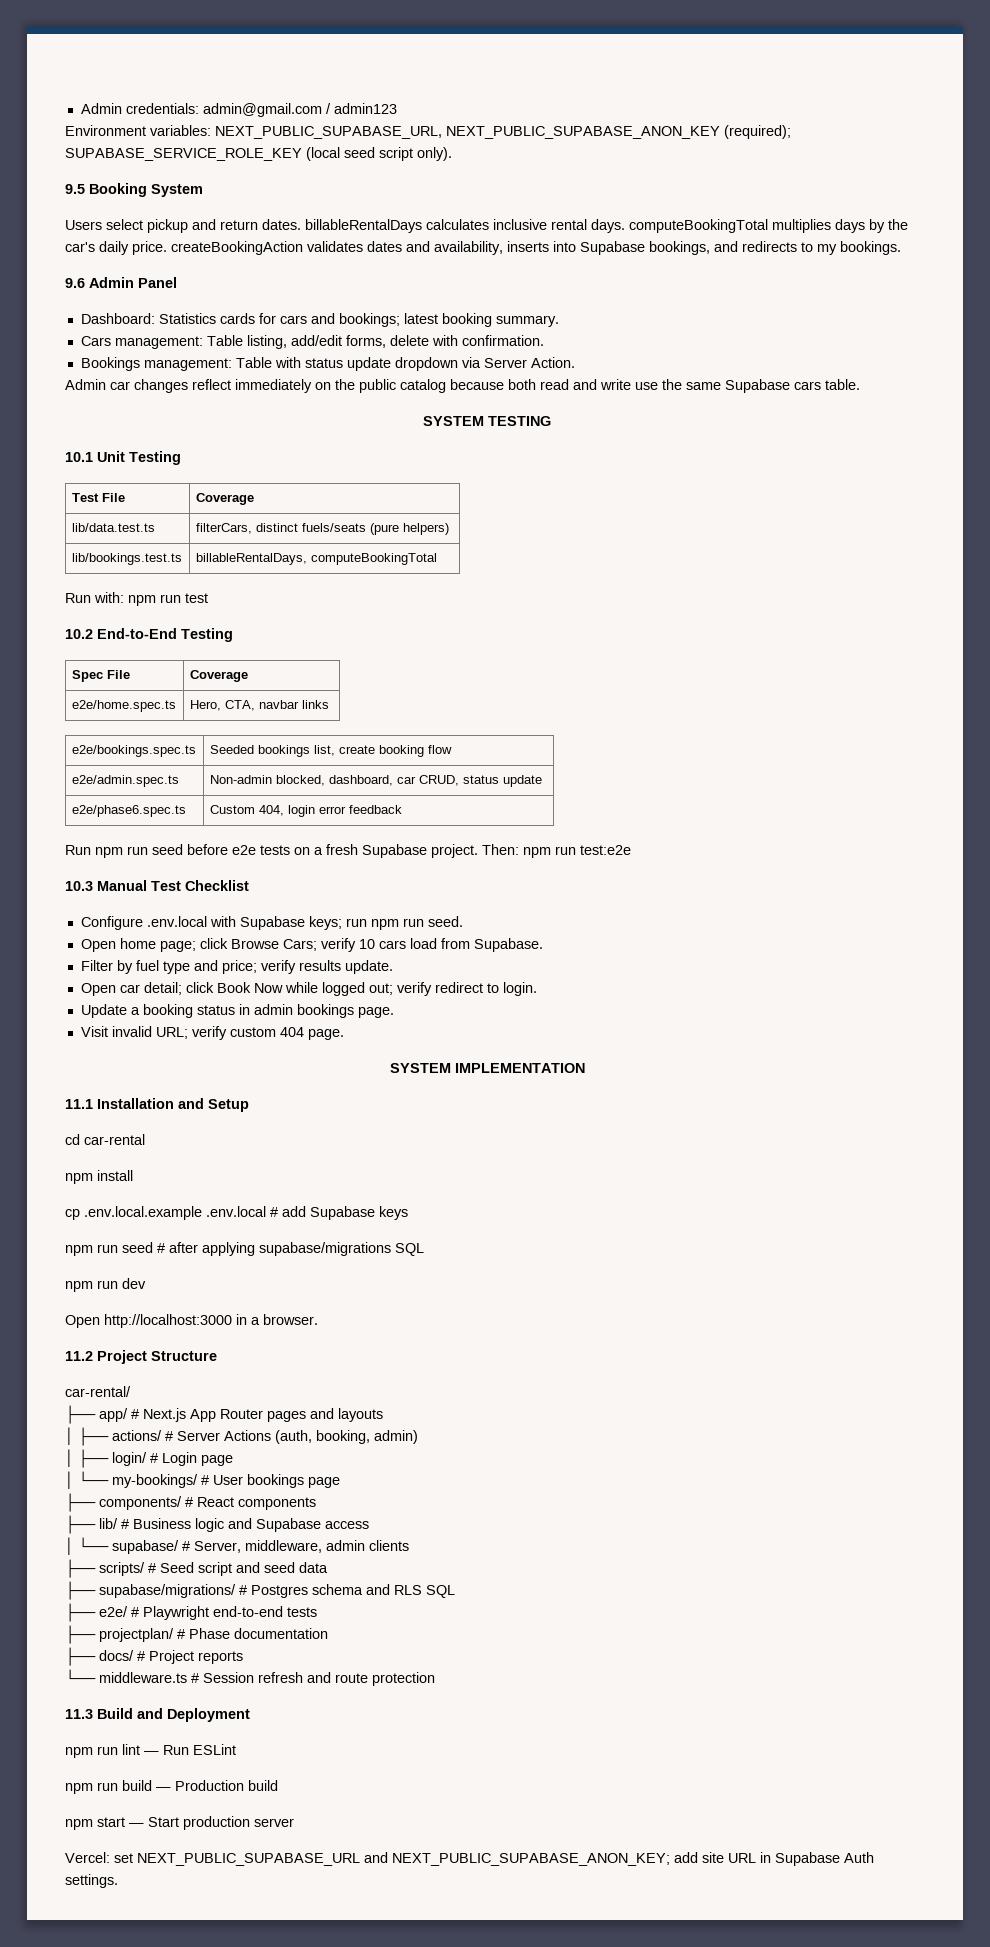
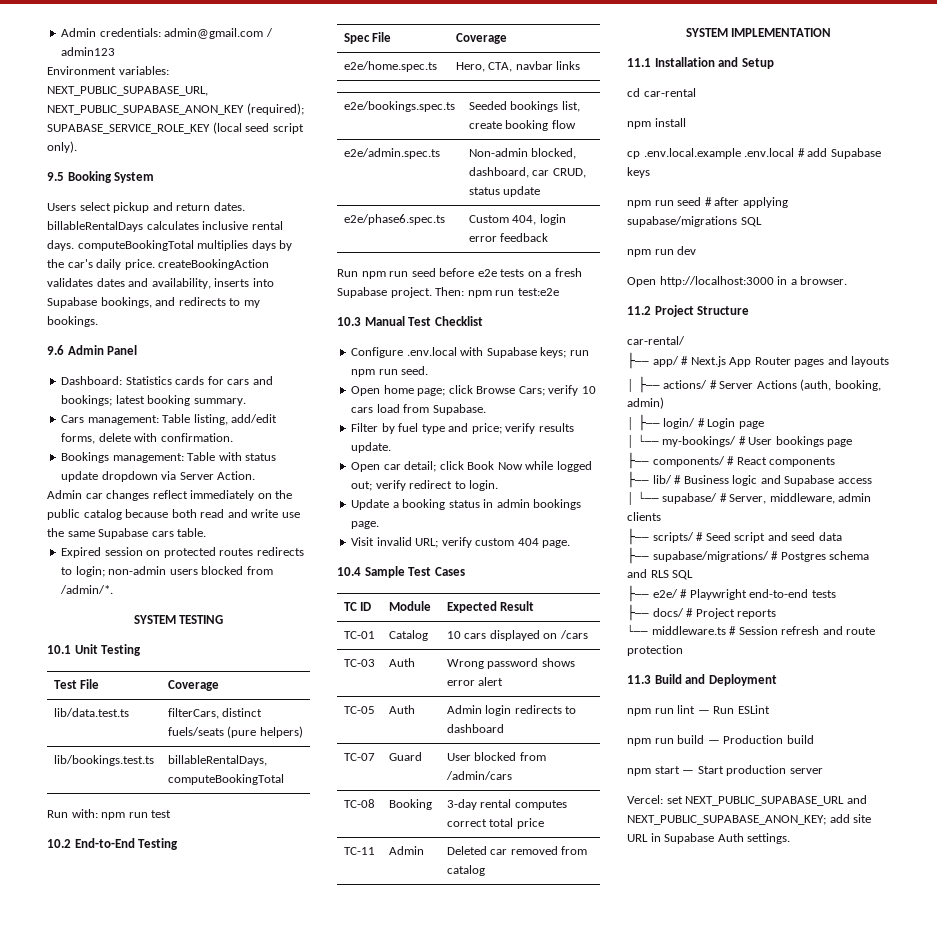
+ Expired session on protected routes redirects to login; non-admin users blocked from /admin/*.
+ 10.4 Sample Test Cases
+ TC ID | Module | Expected Result
+ TC-01 | Catalog | 10 cars displayed on /cars
+ TC-03 | Auth | Wrong password shows error alert
+ TC-05 | Auth | Admin login redirects to dashboard
+ TC-07 | Guard | User blocked from /admin/cars
+ TC-08 | Booking | 3-day rental computes correct total price
+ TC-11 | Admin | Deleted car removed from catalog
- ├── projectplan/ # Phase documentation

